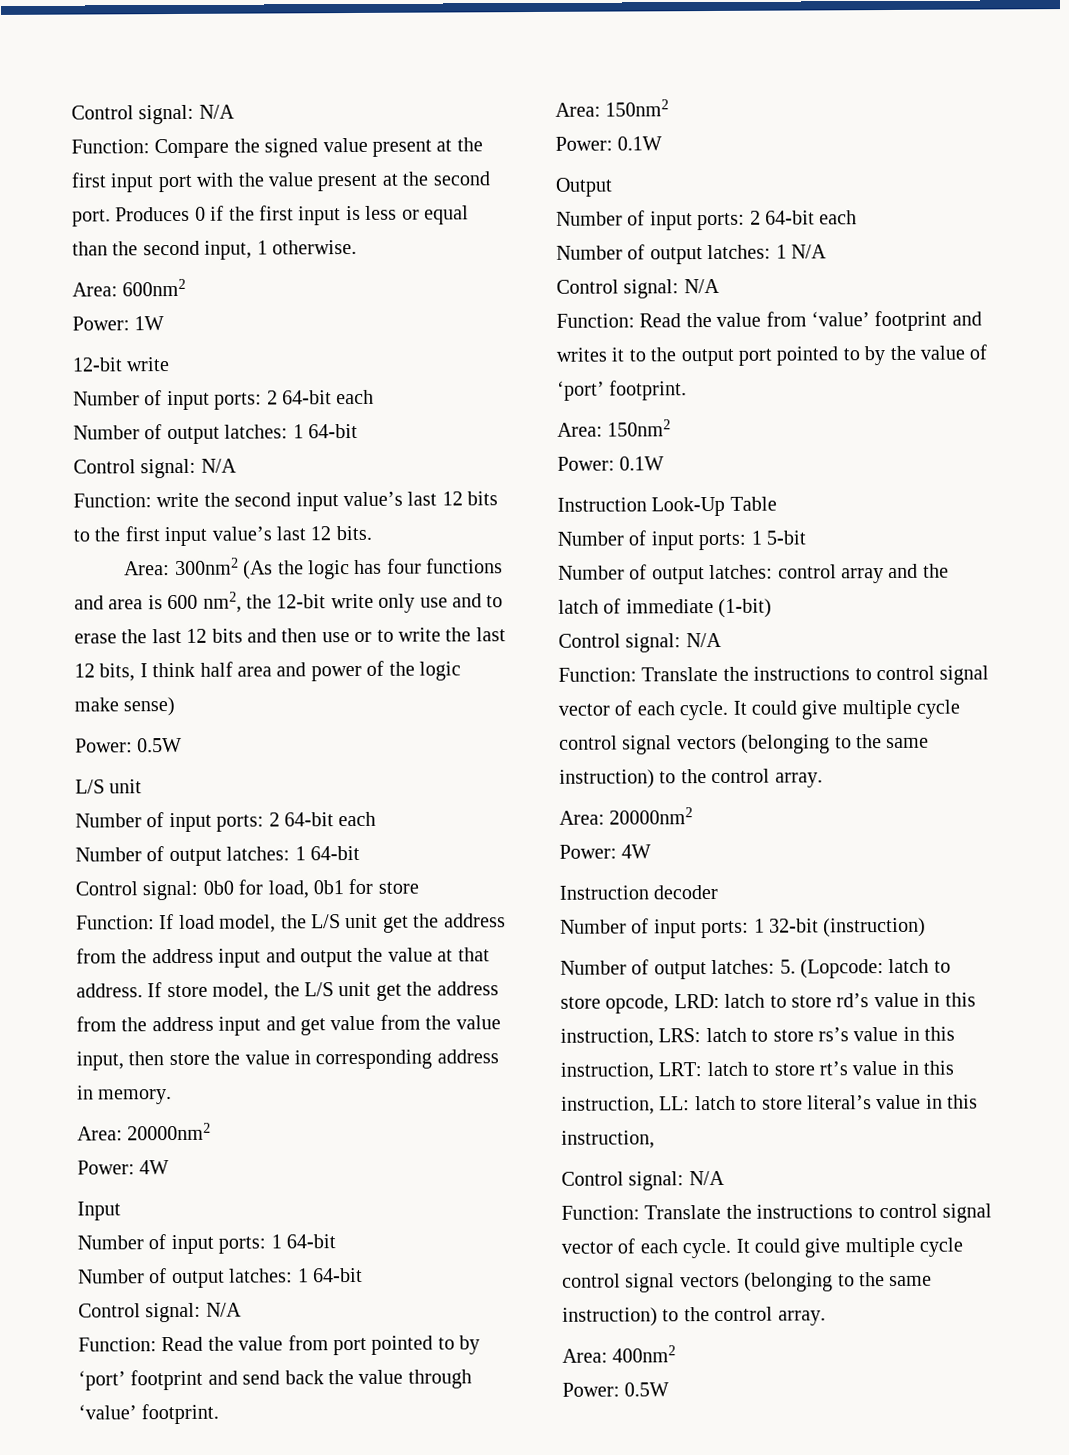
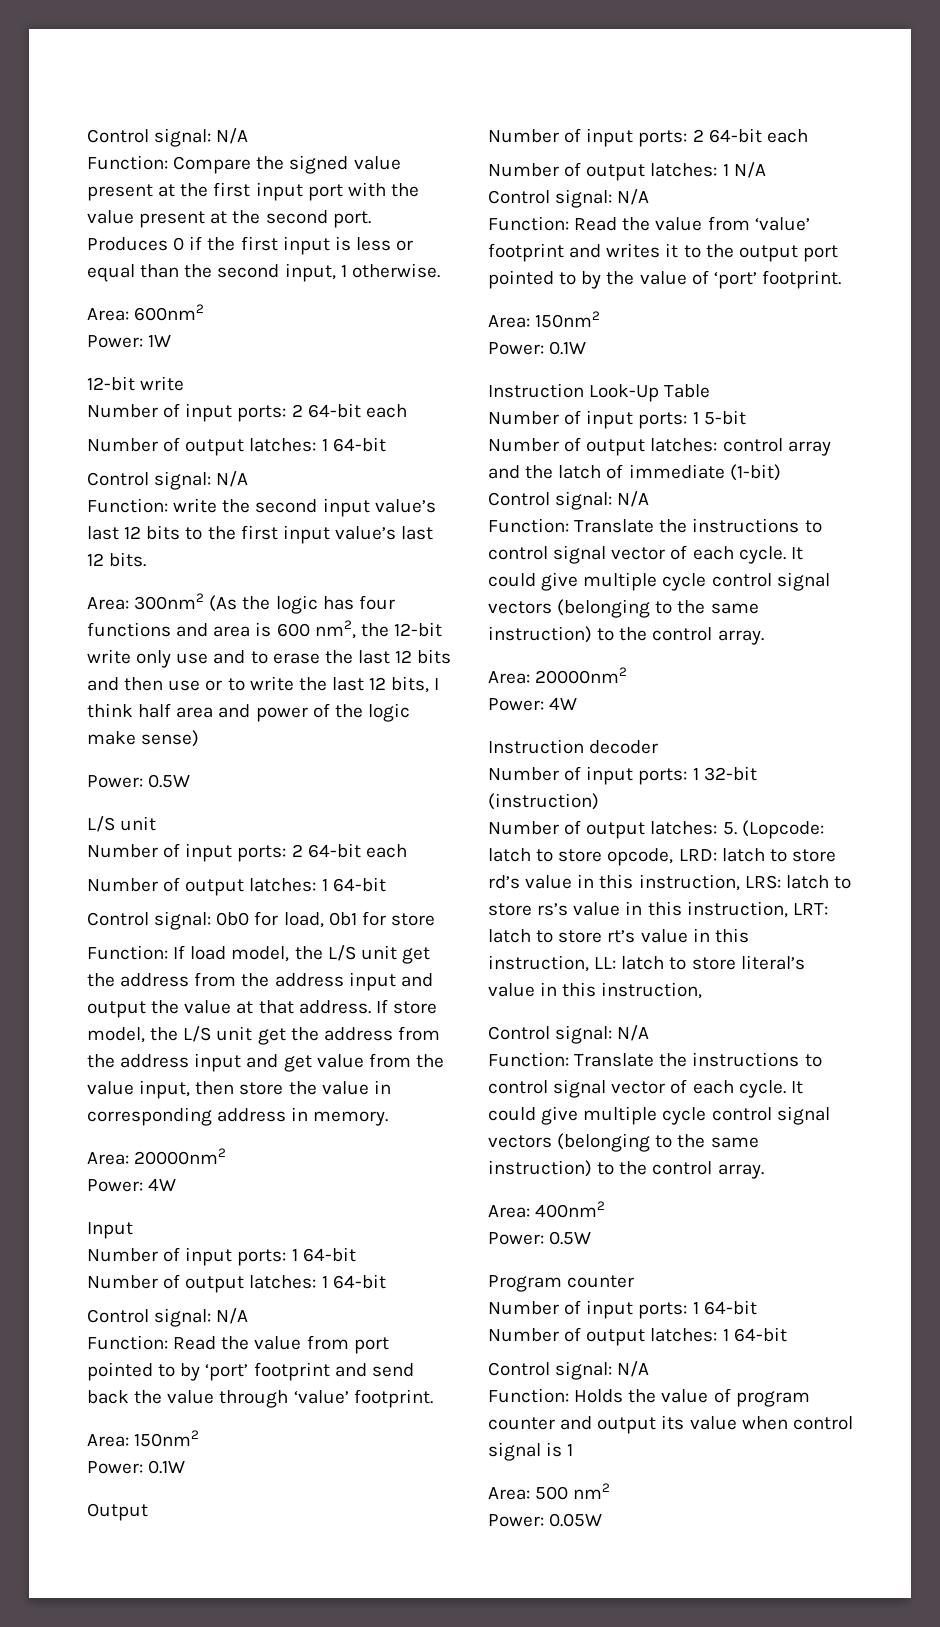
+ Program counter
+ Number of input ports: 1 64-bit
+ Number of output latches: 1 64-bit
+ Control signal: N/A
+ Function: Holds the value of program counter and output its value when control signal is 1
+ Area: 500 nm2
+ Power: 0.05W

